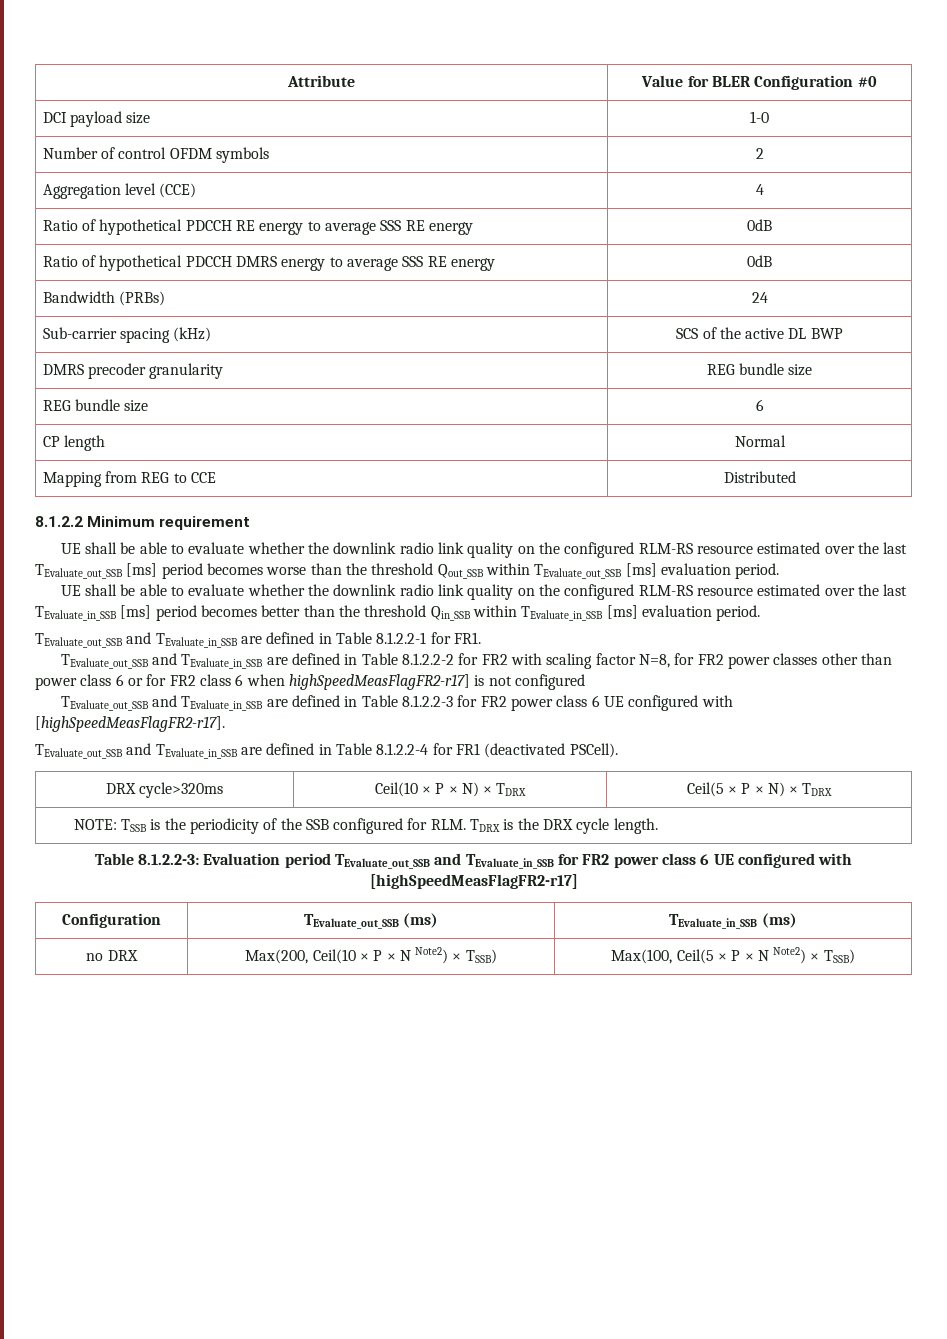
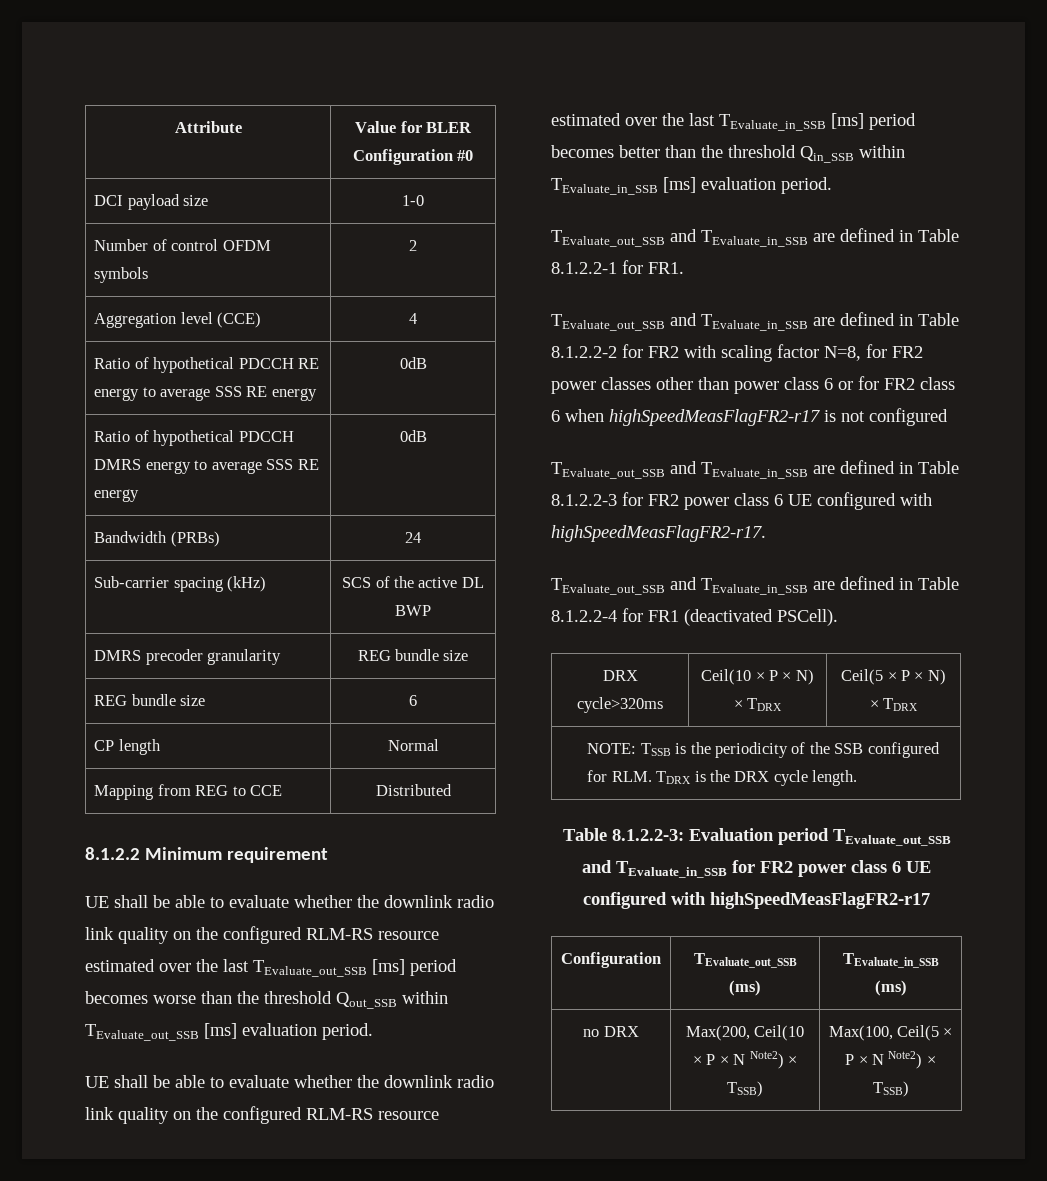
- TEvaluate_out_SSB and TEvaluate_in_SSB are defined in Table 8.1.2.2-2 for FR2 with scaling factor N=8, for FR2 power classes other than power class 6 or for FR2 class 6 when highSpeedMeasFlagFR2-r17] is not configured
+ TEvaluate_out_SSB and TEvaluate_in_SSB are defined in Table 8.1.2.2-2 for FR2 with scaling factor N=8, for FR2 power classes other than power class 6 or for FR2 class 6 when highSpeedMeasFlagFR2-r17 is not configured
- TEvaluate_out_SSB and TEvaluate_in_SSB are defined in Table 8.1.2.2-3 for FR2 power class 6 UE configured with [highSpeedMeasFlagFR2-r17].
+ TEvaluate_out_SSB and TEvaluate_in_SSB are defined in Table 8.1.2.2-3 for FR2 power class 6 UE configured with highSpeedMeasFlagFR2-r17.
- Table 8.1.2.2-3: Evaluation period TEvaluate_out_SSB and TEvaluate_in_SSB for FR2 power class 6 UE configured with [highSpeedMeasFlagFR2-r17]
+ Table 8.1.2.2-3: Evaluation period TEvaluate_out_SSB and TEvaluate_in_SSB for FR2 power class 6 UE configured with highSpeedMeasFlagFR2-r17

